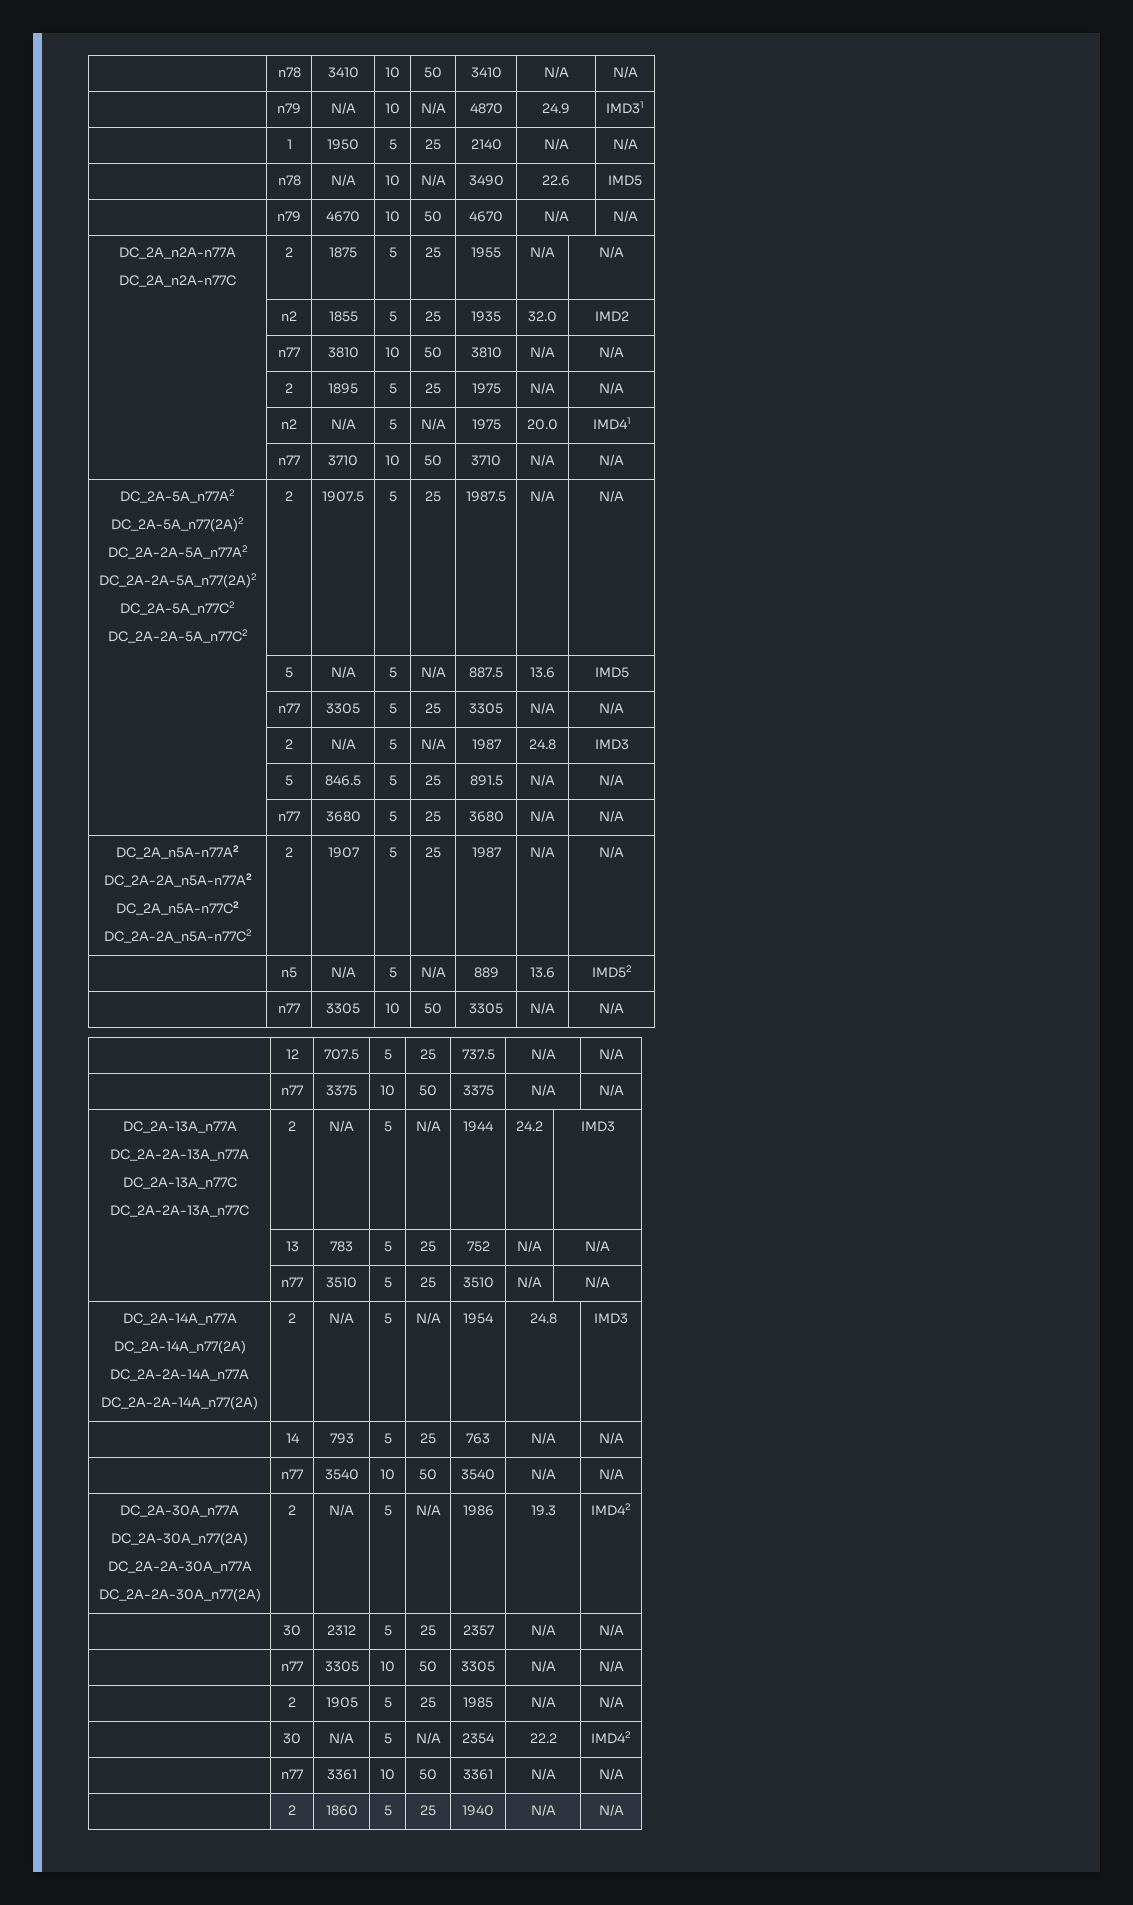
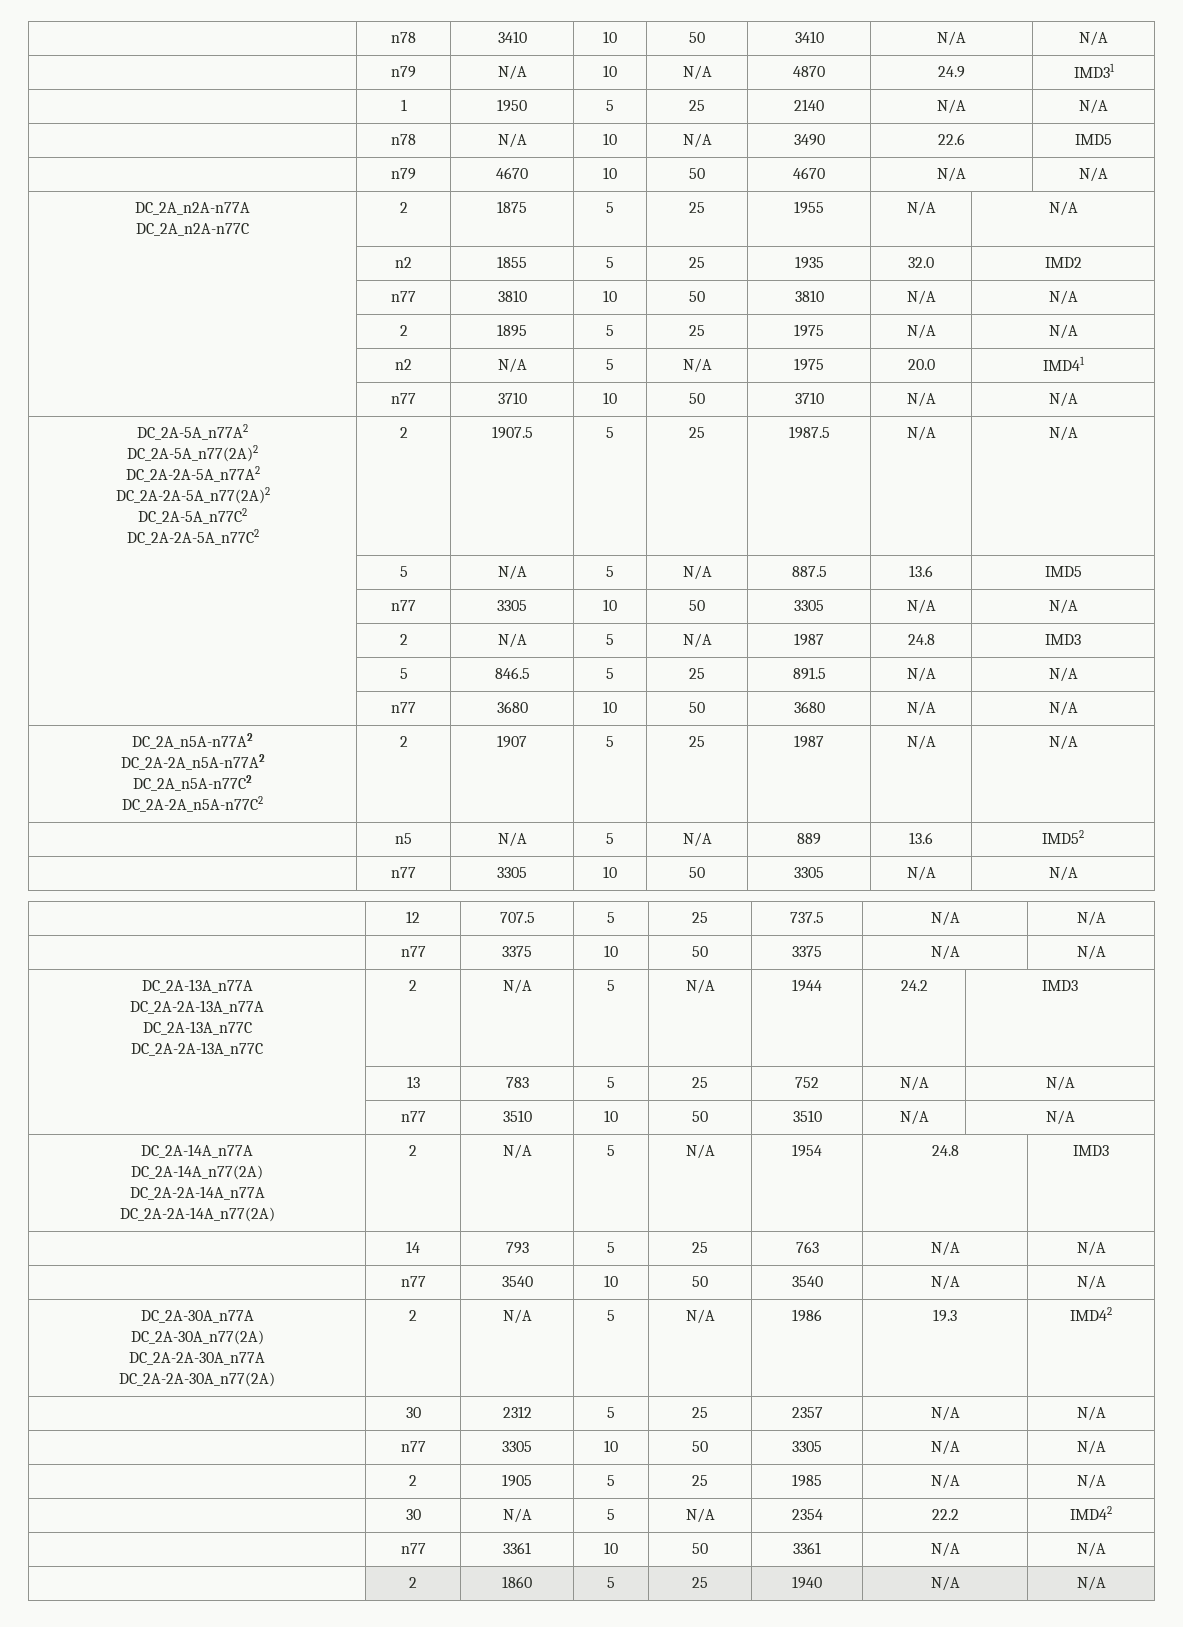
  | 5 | N/A | 5 | N/A | 887.5 | 13.6 | IMD5
- | n77 | 3305 | 5 | 25 | 3305 | N/A | N/A
+ | n77 | 3305 | 10 | 50 | 3305 | N/A | N/A
- | n77 | 3680 | 5 | 25 | 3680 | N/A | N/A
+ | n77 | 3680 | 10 | 50 | 3680 | N/A | N/A
- | n77 | 3510 | 5 | 25 | 3510 | N/A | N/A
+ | n77 | 3510 | 10 | 50 | 3510 | N/A | N/A

